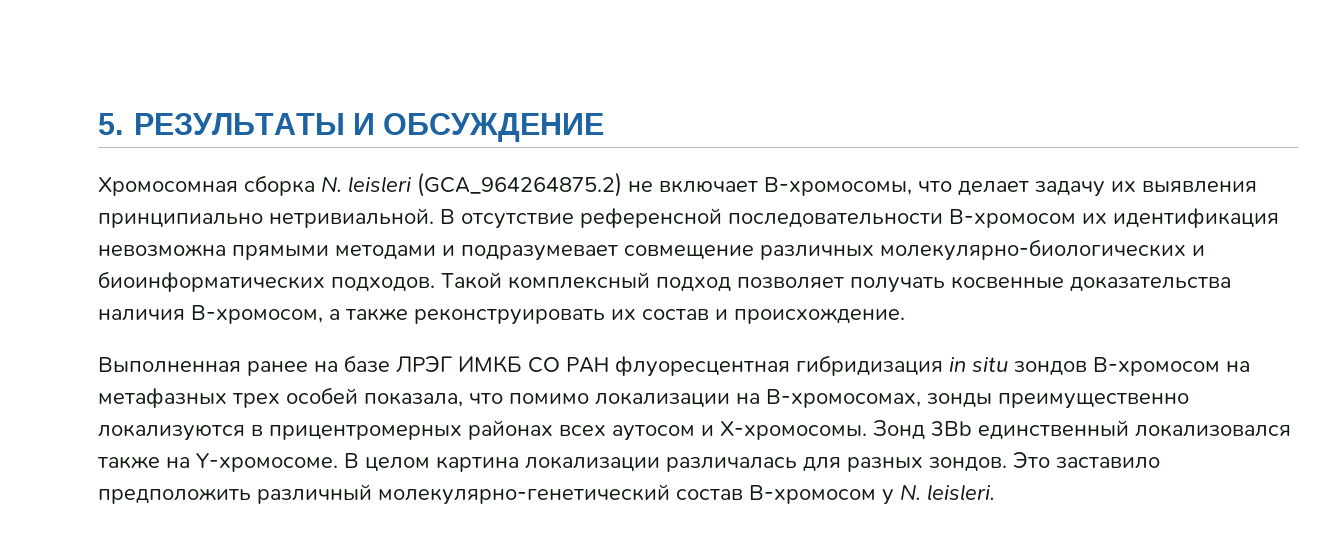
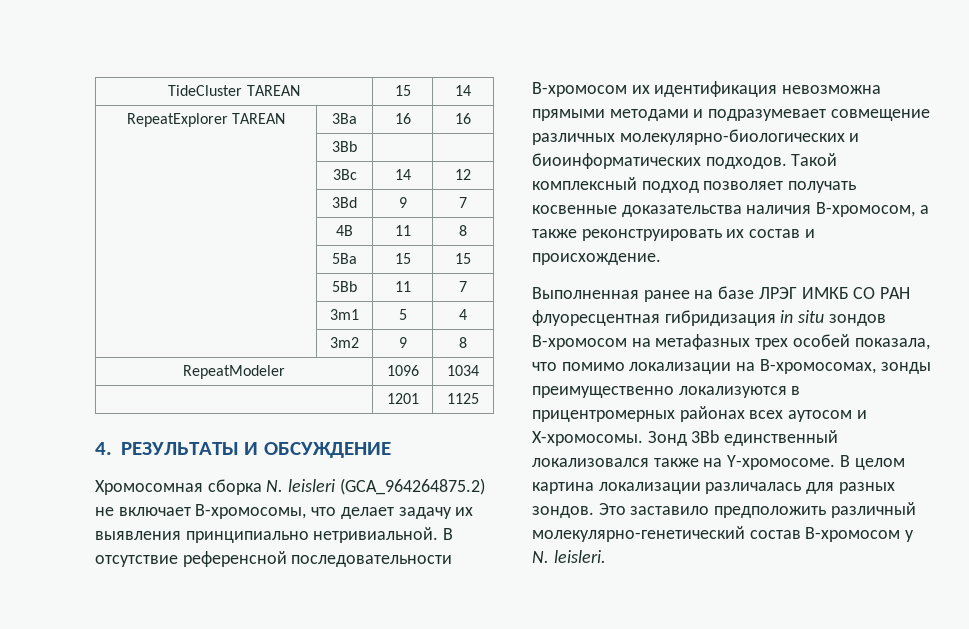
- 5. РЕЗУЛЬТАТЫ И ОБСУЖДЕНИЕ
+ TideCluster TAREAN | 15 | 14
+ RepeatExplorer TAREAN | 3Ba | 16 | 16
+ | 3Bb | |
+ | 3Bc | 14 | 12
+ | 3Bd | 9 | 7
+ | 4B | 11 | 8
+ | 5Ba | 15 | 15
+ | 5Bb | 11 | 7
+ | 3m1 | 5 | 4
+ | 3m2 | 9 | 8
+ RepeatModeler | 1096 | 1034
+ | 1201 | 1125
+ 4. РЕЗУЛЬТАТЫ И ОБСУЖДЕНИЕ

